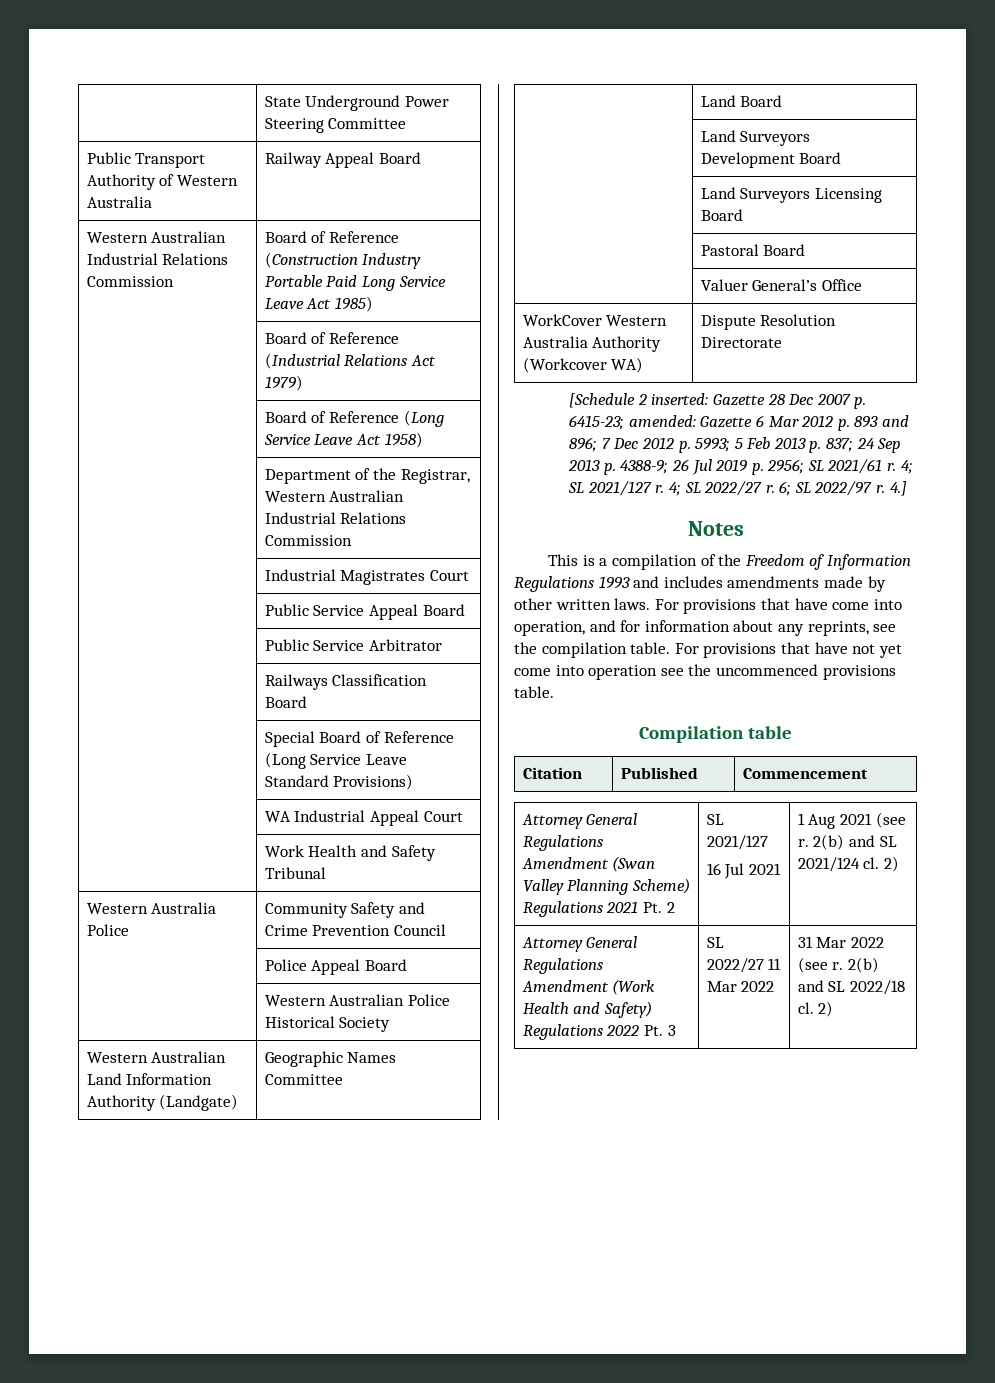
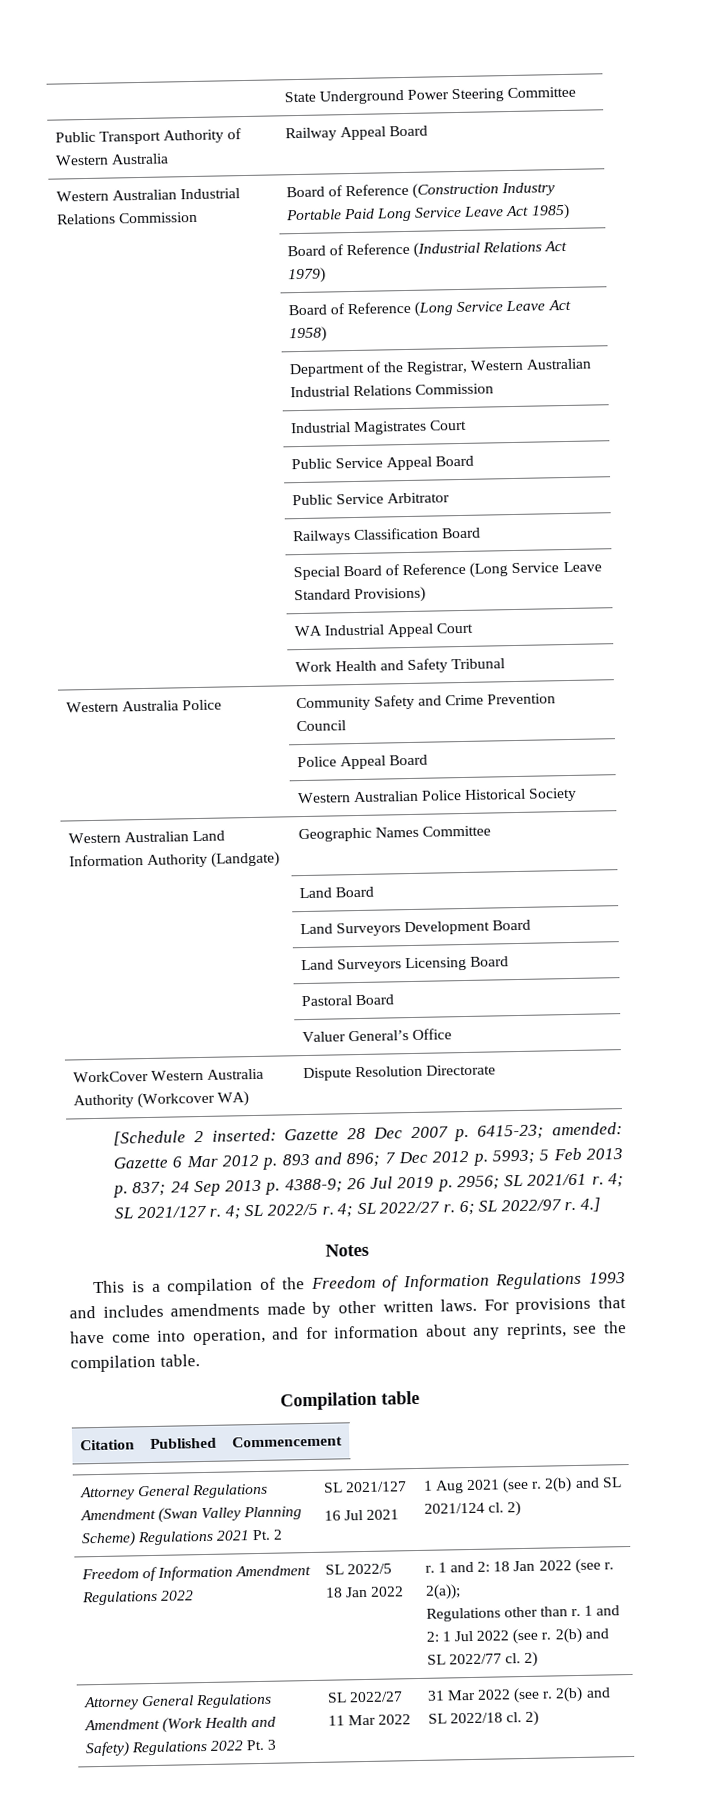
- 4; SL 2022/27 r.
+ 4; SL 2022/5 r. 4; SL 2022/27 r.
- For provisions that have not yet come into operation see the uncommenced provisions table.
+ Freedom of Information Amendment Regulations 2022 | SL 2022/5 18 Jan 2022 | r. 1 and 2: 18 Jan 2022 (see r. 2(a));
+ Regulations other than r. 1 and 2: 1 Jul 2022 (see r. 2(b) and SL 2022/77 cl. 2)

